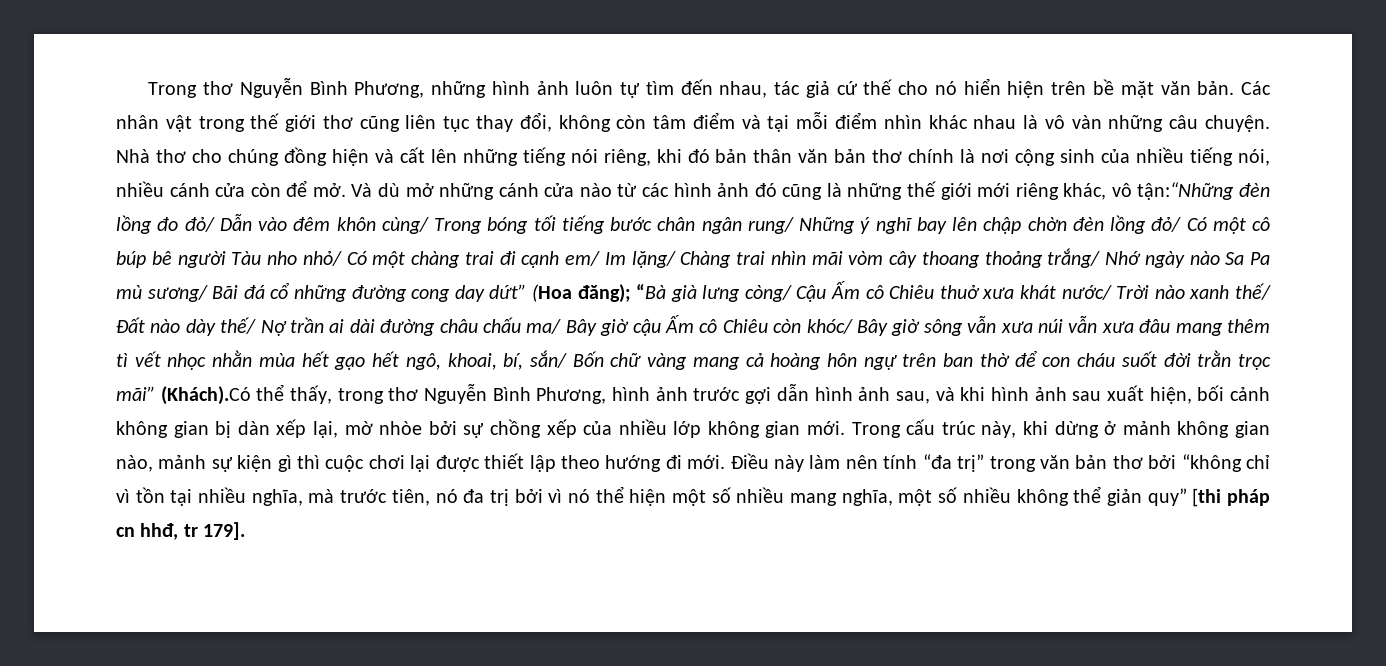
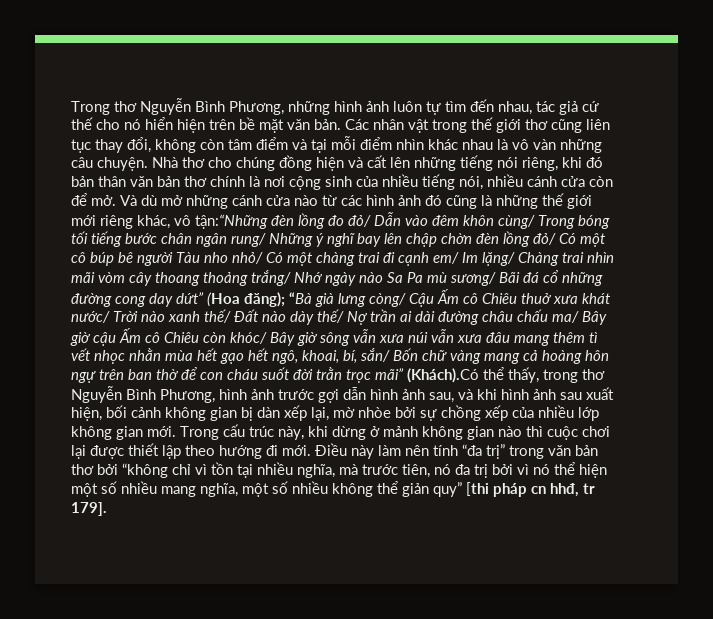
- Trong cấu trúc này, khi dừng ở mảnh không gian nào, mảnh sự kiện gì thì cuộc chơi lại được thiết lập theo hướng đi mới.
+ Trong cấu trúc này, khi dừng ở mảnh không gian nào thì cuộc chơi lại được thiết lập theo hướng đi mới.

